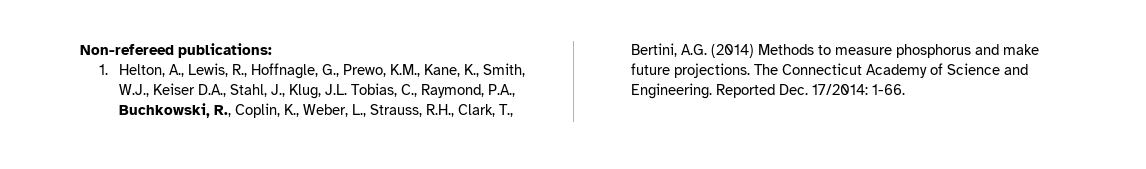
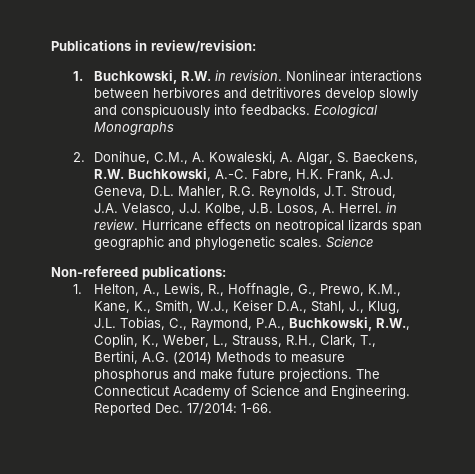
+ Publications in review/revision:
+ 1. Buchkowski, R.W. in revision. Nonlinear interactions between herbivores and detritivores develop slowly and conspicuously into feedbacks. Ecological Monographs
+ 2. Donihue, C.M., A. Kowaleski, A. Algar, S. Baeckens, R.W. Buchkowski, A.-C. Fabre, H.K. Frank, A.J. Geneva, D.L. Mahler, R.G. Reynolds, J.T. Stroud, J.A. Velasco, J.J. Kolbe, J.B. Losos, A. Herrel. in review. Hurricane effects on neotropical lizards span geographic and phylogenetic scales. Science
- 1. Helton, A., Lewis, R., Hoffnagle, G., Prewo, K.M., Kane, K., Smith, W.J., Keiser D.A., Stahl, J., Klug, J.L. Tobias, C., Raymond, P.A., Buchkowski, R., Coplin, K., Weber, L., Strauss, R.H., Clark, T., Bertini, A.G. (2014) Methods to measure phosphorus and make future projections.
+ 1. Helton, A., Lewis, R., Hoffnagle, G., Prewo, K.M., Kane, K., Smith, W.J., Keiser D.A., Stahl, J., Klug, J.L. Tobias, C., Raymond, P.A., Buchkowski, R.W., Coplin, K., Weber, L., Strauss, R.H., Clark, T., Bertini, A.G. (2014) Methods to measure phosphorus and make future projections.

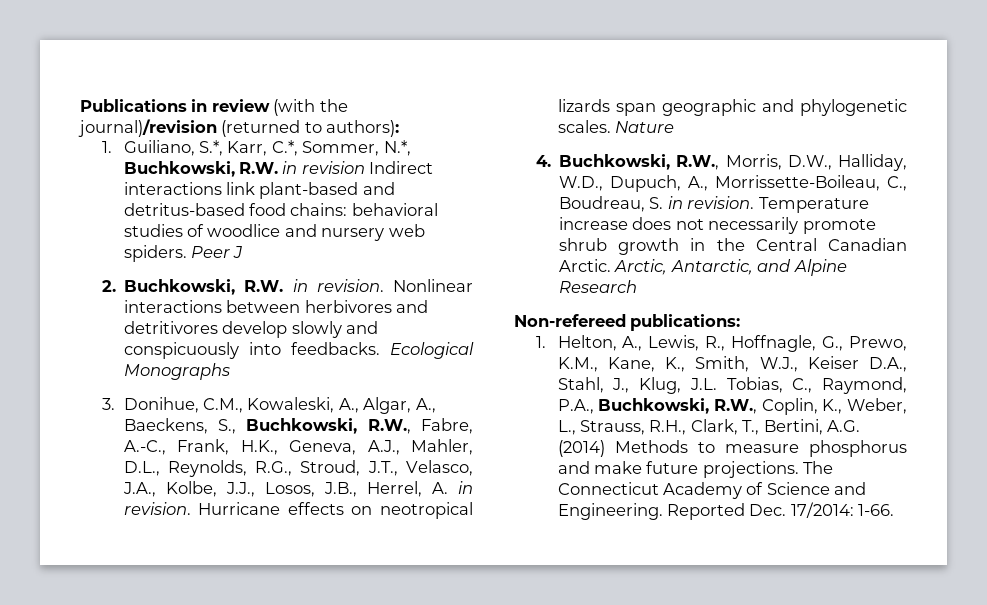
- Publications in review/revision:
- 1. Buchkowski, R.W. in revision.
+ Publications in review (with the journal)/revision (returned to authors):
+ 1. Guiliano, S.*, Karr, C.*, Sommer, N.*, Buchkowski, R.W. in revision Indirect interactions link plant-based and detritus-based food chains: behavioral studies of woodlice and nursery web spiders. Peer J
+ 2. Buchkowski, R.W. in revision.
- 2. Donihue, C.M., A. Kowaleski, A. Algar, S. Baeckens, R.W. Buchkowski, A.-C. Fabre, H.K. Frank, A.J. Geneva, D.L. Mahler, R.G. Reynolds, J.T. Stroud, J.A. Velasco, J.J. Kolbe, J.B. Losos, A. Herrel. in review.
+ 3. Donihue, C.M., Kowaleski, A., Algar, A., Baeckens, S., Buchkowski, R.W., Fabre, A.-C., Frank, H.K., Geneva, A.J., Mahler, D.L., Reynolds, R.G., Stroud, J.T., Velasco, J.A., Kolbe, J.J., Losos, J.B., Herrel, A. in revision.
- Hurricane effects on neotropical lizards span geographic and phylogenetic scales. Science
+ Hurricane effects on neotropical lizards span geographic and phylogenetic scales. Nature
+ 4. Buchkowski, R.W., Morris, D.W., Halliday, W.D., Dupuch, A., Morrissette-Boileau, C., Boudreau, S. in revision. Temperature increase does not necessarily promote shrub growth in the Central Canadian Arctic. Arctic, Antarctic, and Alpine Research

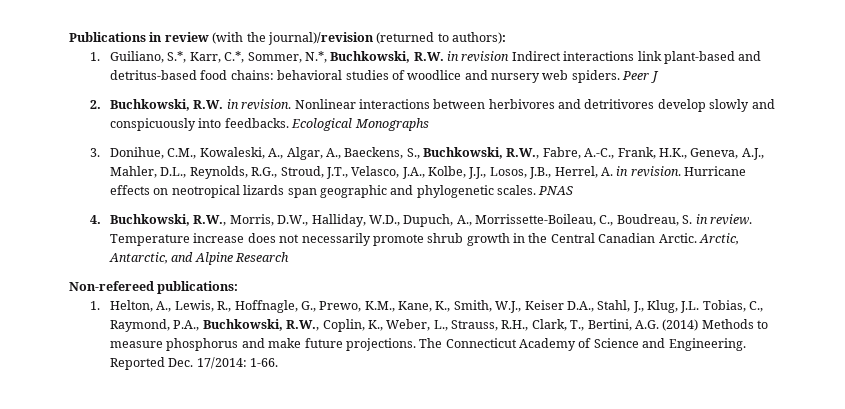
- Nature
+ PNAS
- 4. Buchkowski, R.W., Morris, D.W., Halliday, W.D., Dupuch, A., Morrissette-Boileau, C., Boudreau, S. in revision.
+ 4. Buchkowski, R.W., Morris, D.W., Halliday, W.D., Dupuch, A., Morrissette-Boileau, C., Boudreau, S. in review.

